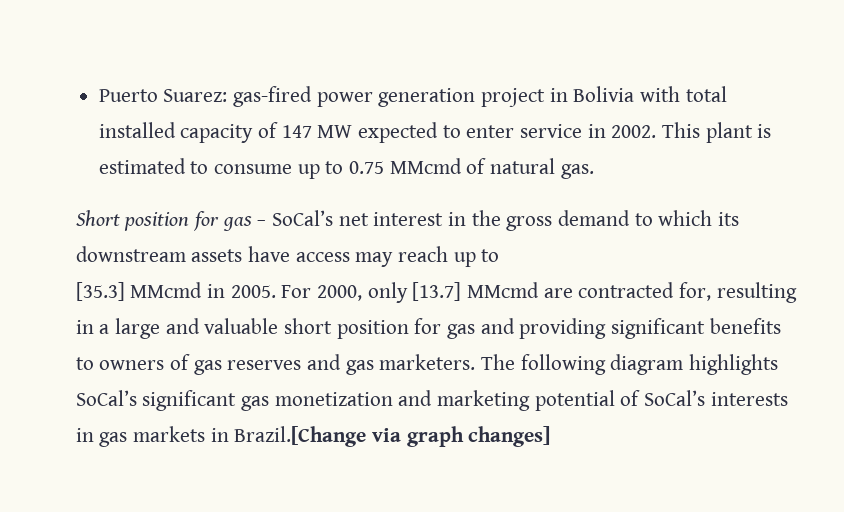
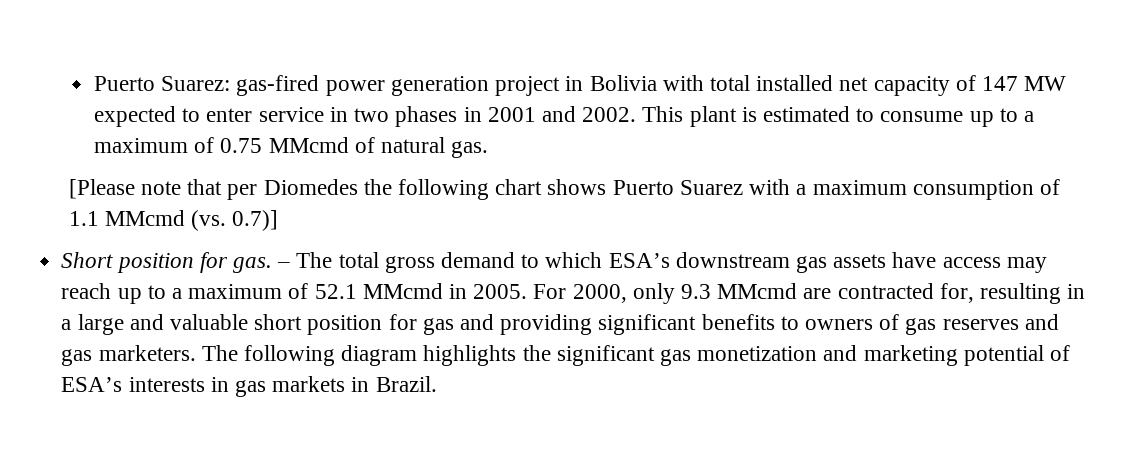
- Puerto Suarez: gas-fired power generation project in Bolivia with total installed capacity of 147 MW expected to enter service in 2002.
+ Puerto Suarez: gas-fired power generation project in Bolivia with total installed net capacity of 147 MW expected to enter service in two phases in 2001 and 2002.
- This plant is estimated to consume up to 0.75 MMcmd of natural gas.
+ This plant is estimated to consume up to a maximum of 0.75 MMcmd of natural gas.
- Short position for gas – SoCal’s net interest in the gross demand to which its downstream assets have access may reach up to
- [35.3] MMcmd in 2005.
+ [Please note that per Diomedes the following chart shows Puerto Suarez with a maximum consumption of 1.1 MMcmd (vs. 0.7)]
+ Short position for gas. – The total gross demand to which ESA’s downstream gas assets have access may reach up to a maximum of 52.1 MMcmd in 2005.
- For 2000, only [13.7] MMcmd are contracted for, resulting in a large and valuable short position for gas and providing significant benefits to owners of gas reserves and gas marketers.
+ For 2000, only 9.3 MMcmd are contracted for, resulting in a large and valuable short position for gas and providing significant benefits to owners of gas reserves and gas marketers.
- The following diagram highlights SoCal’s significant gas monetization and marketing potential of SoCal’s interests in gas markets in Brazil.[Change via graph changes]
+ The following diagram highlights the significant gas monetization and marketing potential of ESA’s interests in gas markets in Brazil.

